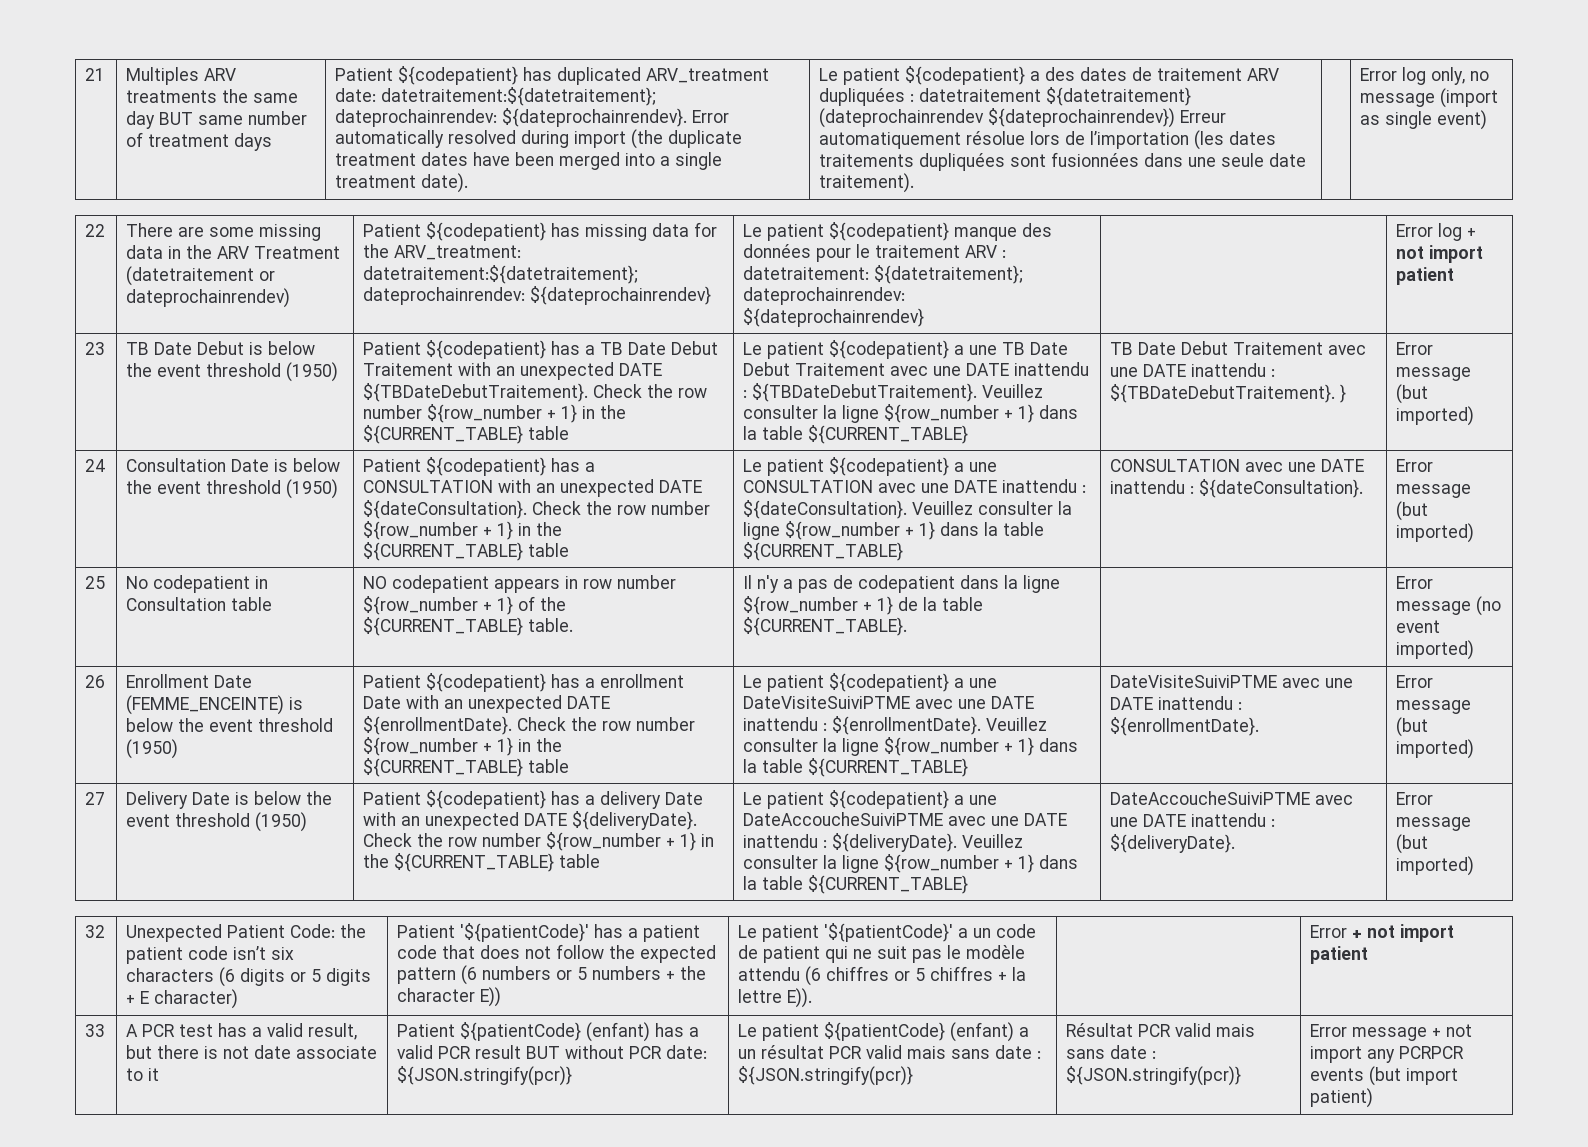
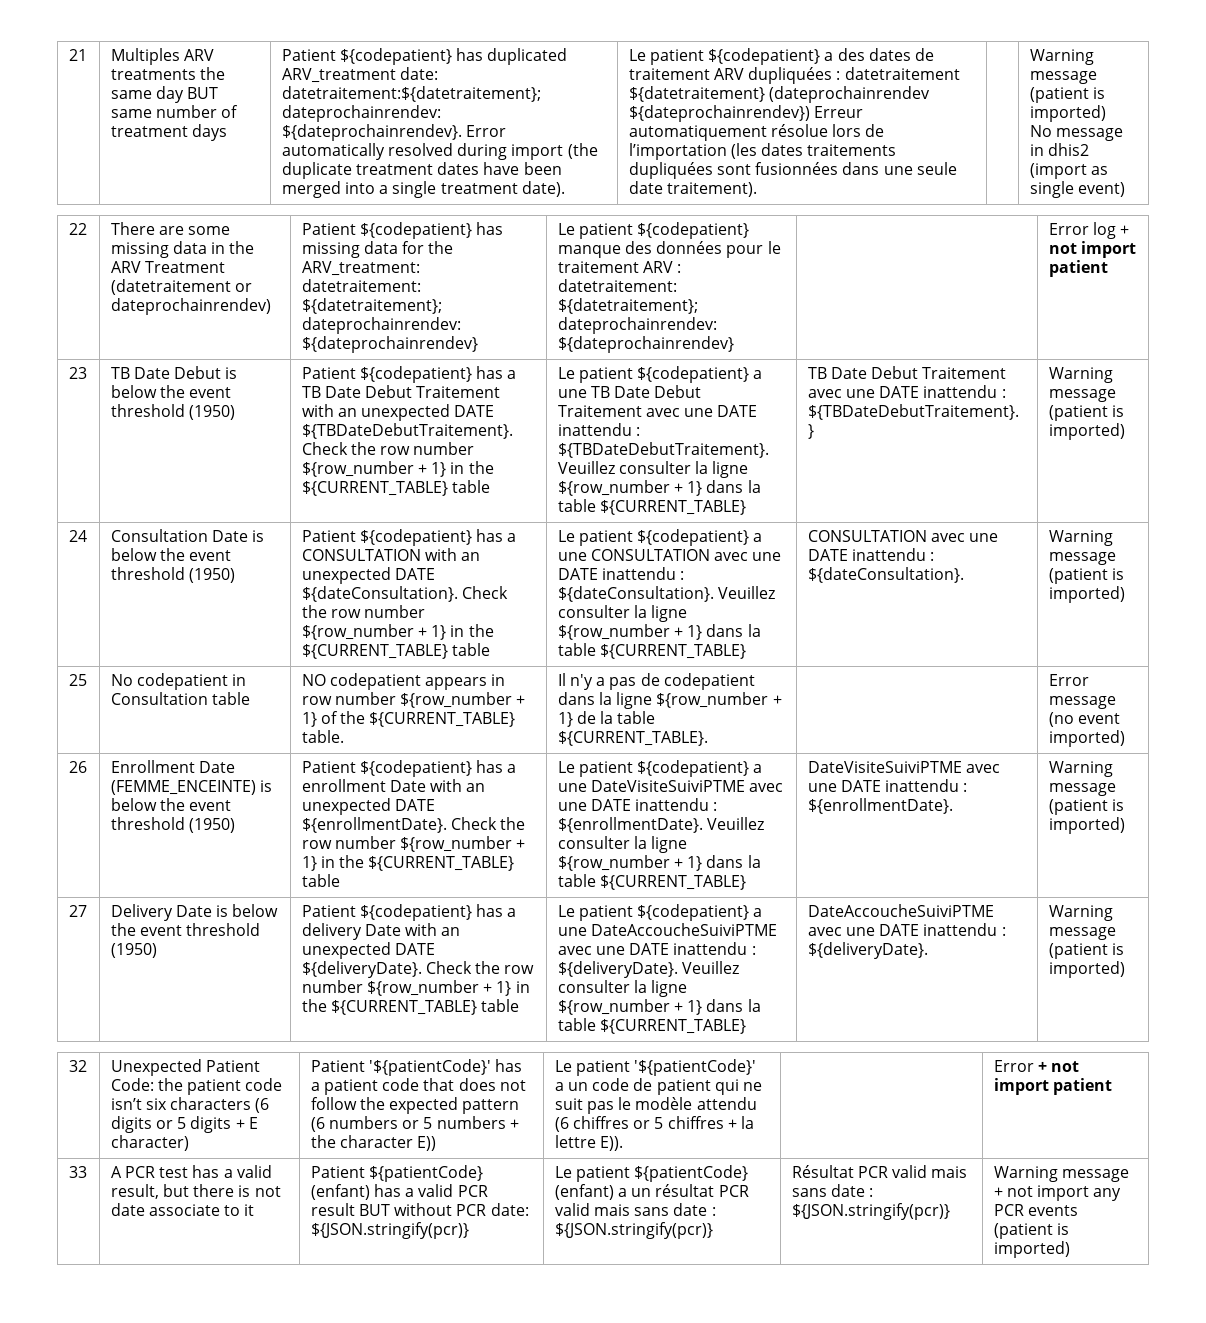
- Le patient ${codepatient} a des dates de traitement ARV dupliquées : datetraitement ${datetraitement} (dateprochainrendev ${dateprochainrendev}) Erreur automatiquement résolue lors de l’importation (les dates traitements dupliquées sont fusionnées dans une seule date traitement). | | Error log only, no message (import as single event)
+ Le patient ${codepatient} a des dates de traitement ARV dupliquées : datetraitement ${datetraitement} (dateprochainrendev ${dateprochainrendev}) Erreur automatiquement résolue lors de l’importation (les dates traitements dupliquées sont fusionnées dans une seule date traitement). | | Warning message (patient is imported)
+ No message in dhis2 (import as single event)
- } | Error message (but imported)
+ } | Warning message (patient is imported)
- CONSULTATION avec une DATE inattendu : ${dateConsultation}. | Error message (but imported)
+ CONSULTATION avec une DATE inattendu : ${dateConsultation}. | Warning message (patient is imported)
- DateVisiteSuiviPTME avec une DATE inattendu : ${enrollmentDate}. | Error message (but imported)
+ DateVisiteSuiviPTME avec une DATE inattendu : ${enrollmentDate}. | Warning message (patient is imported)
- DateAccoucheSuiviPTME avec une DATE inattendu : ${deliveryDate}. | Error message (but imported)
+ DateAccoucheSuiviPTME avec une DATE inattendu : ${deliveryDate}. | Warning message (patient is imported)
- Error message + not import any PCRPCR events (but import patient)
+ Warning message + not import any PCR events (patient is imported)

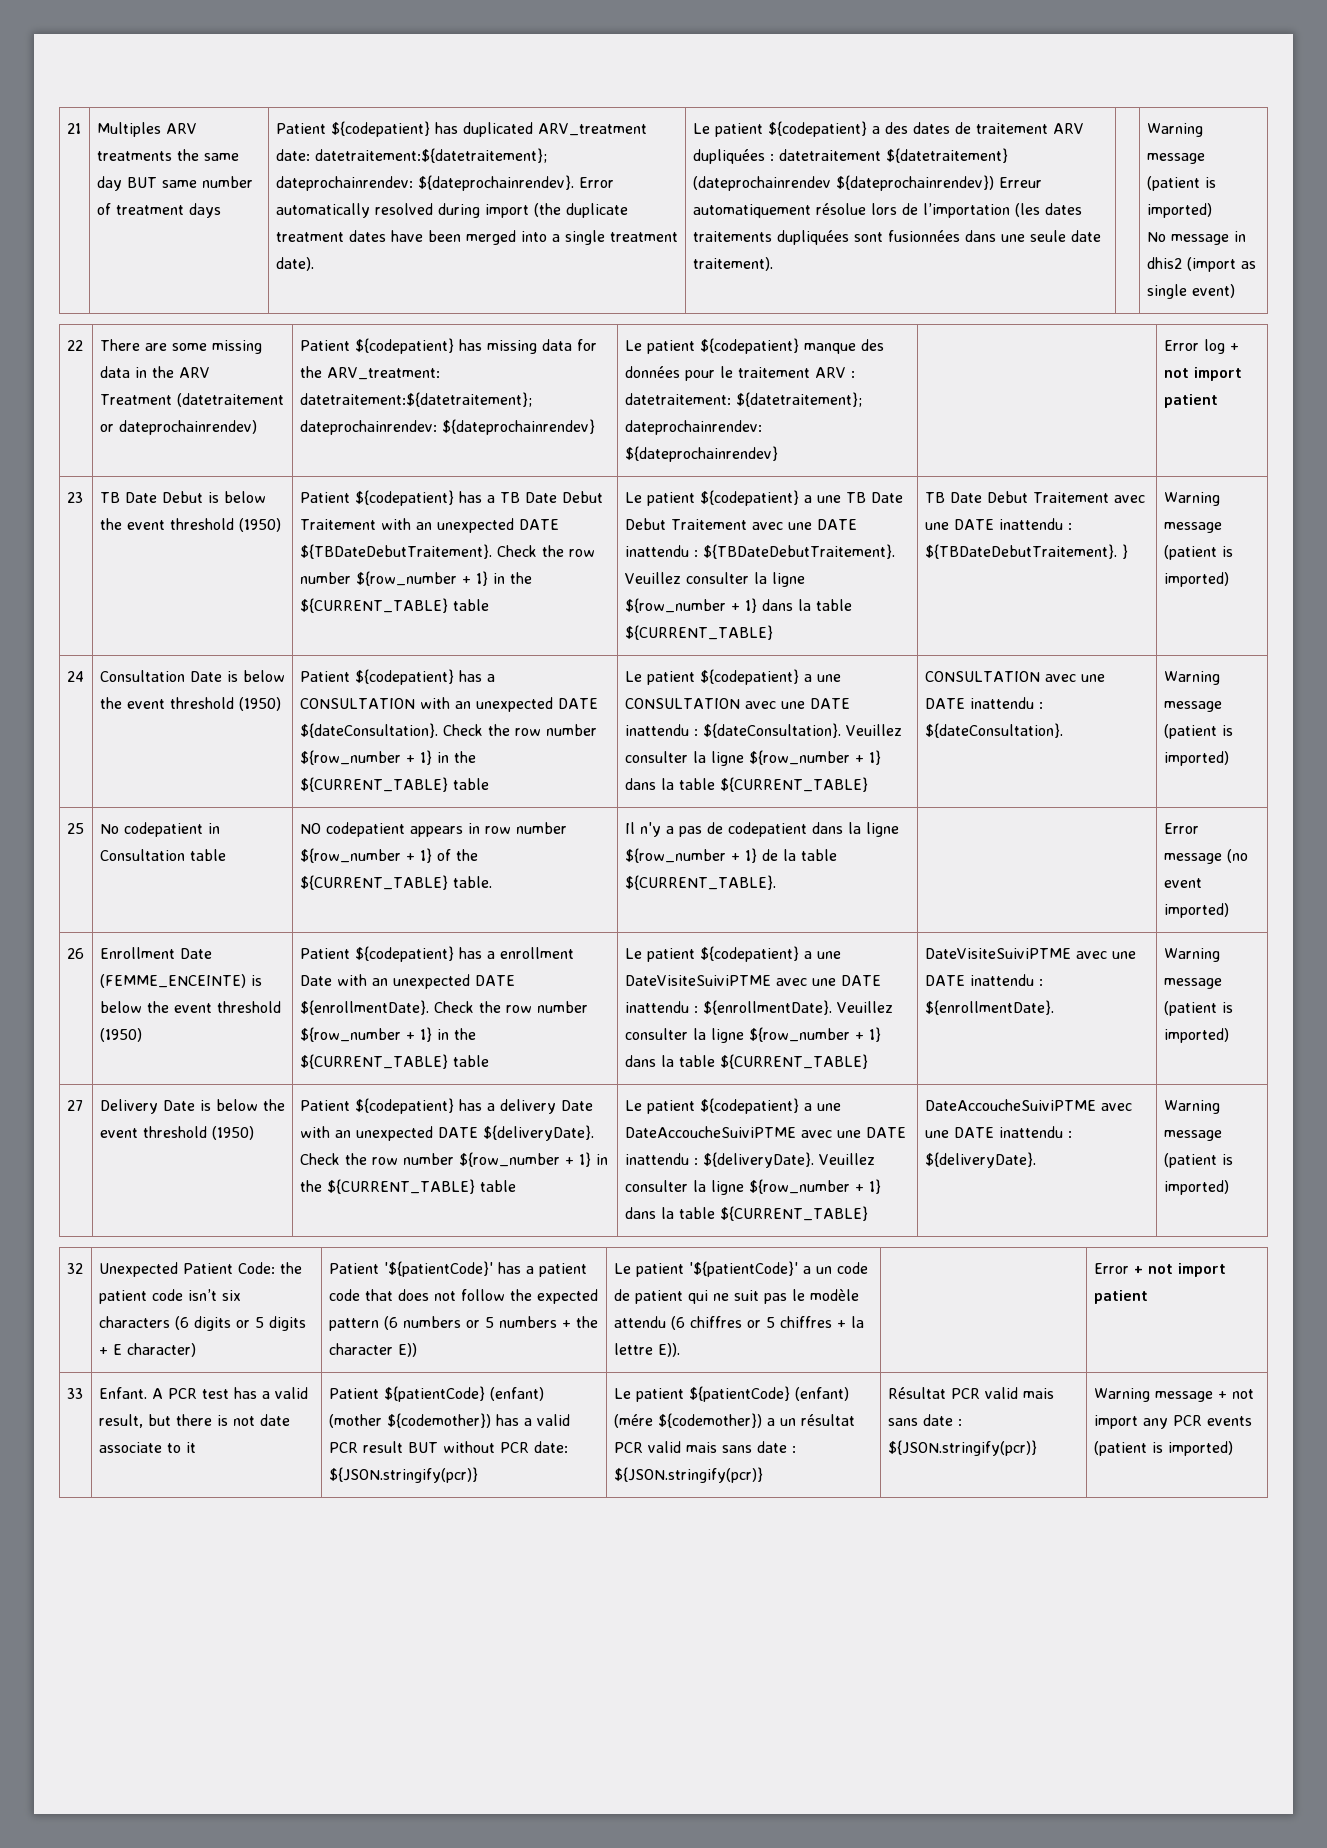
+ Enfant.
- Patient ${patientCode} (enfant) has a valid PCR result BUT without PCR date: ${JSON.stringify(pcr)}
+ Patient ${patientCode} (enfant) (mother ${codemother}) has a valid PCR result BUT without PCR date: ${JSON.stringify(pcr)}
- Le patient ${patientCode} (enfant) a un résultat PCR valid mais sans date : ${JSON.stringify(pcr)}
+ Le patient ${patientCode} (enfant) (mére ${codemother}) a un résultat PCR valid mais sans date : ${JSON.stringify(pcr)}

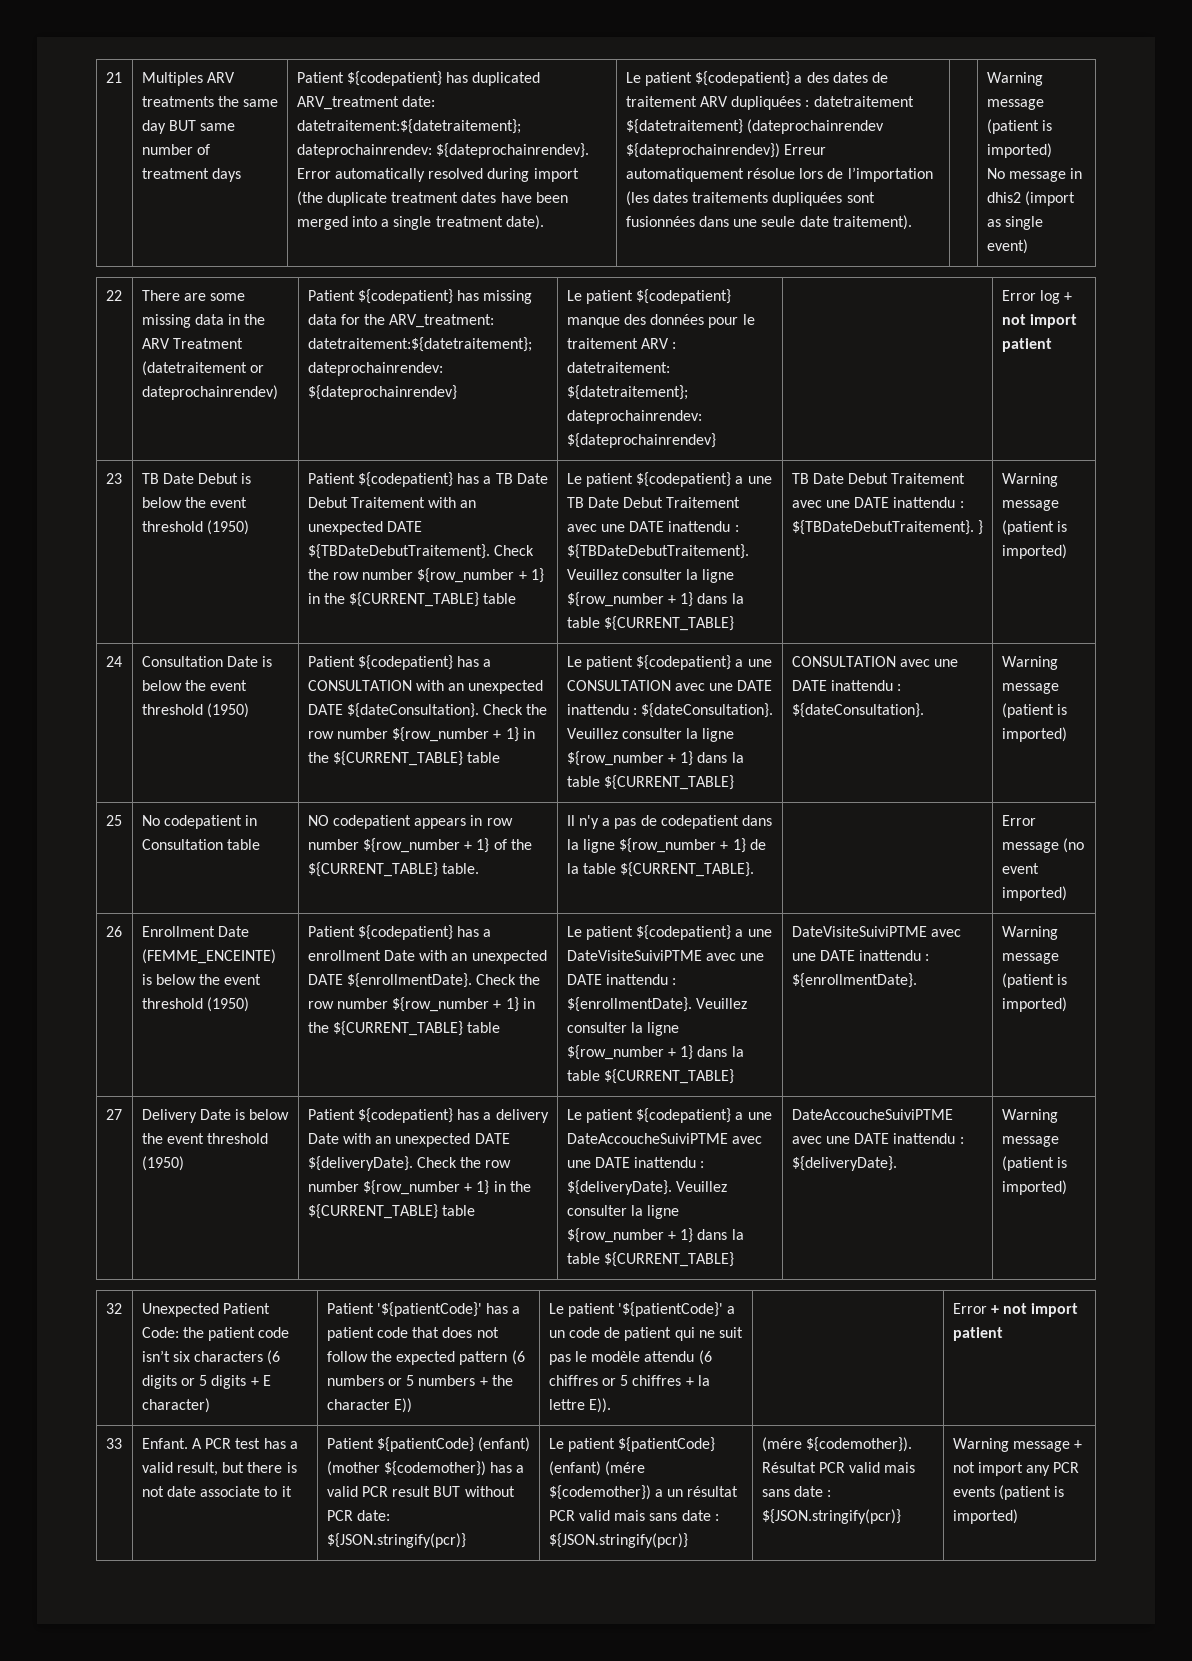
+ (mére ${codemother}).

